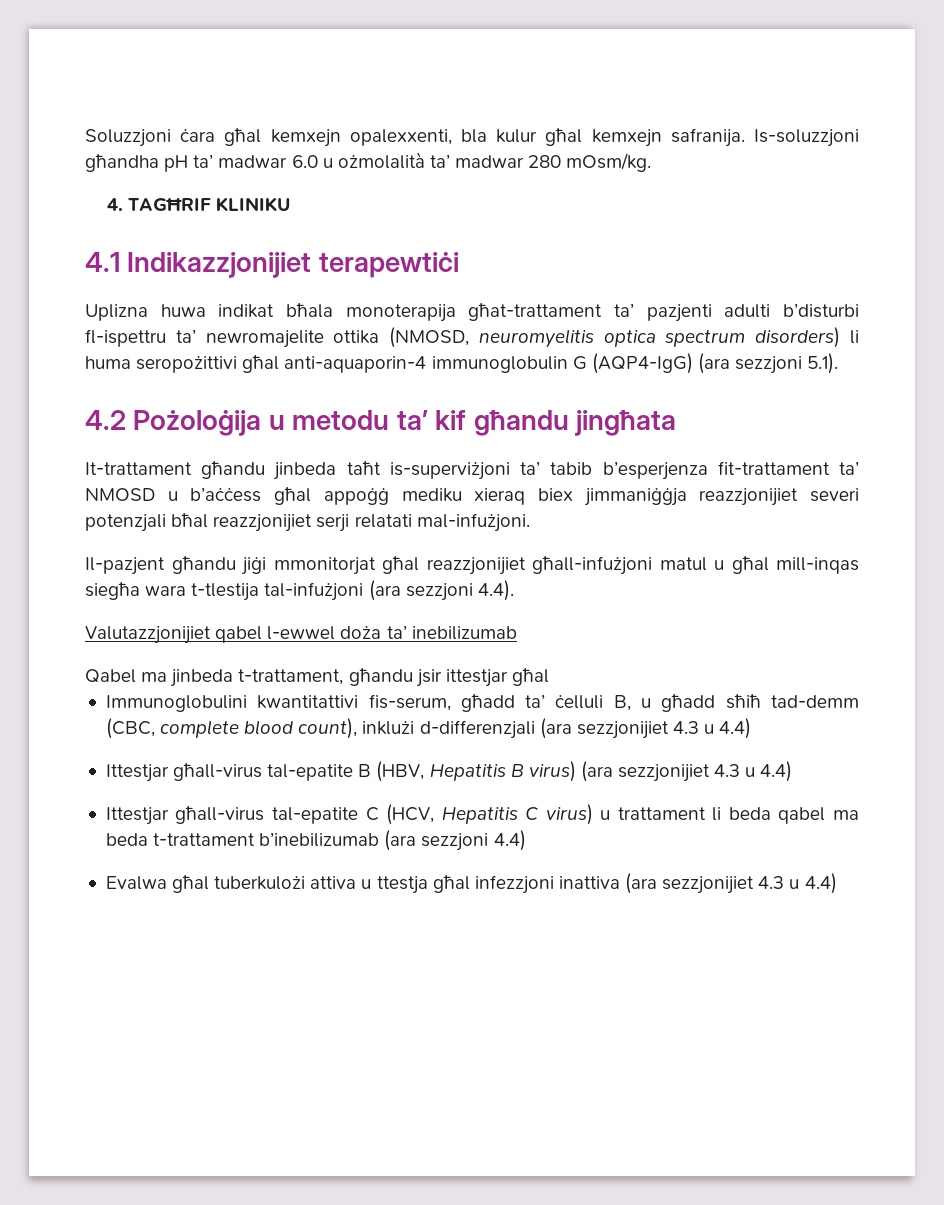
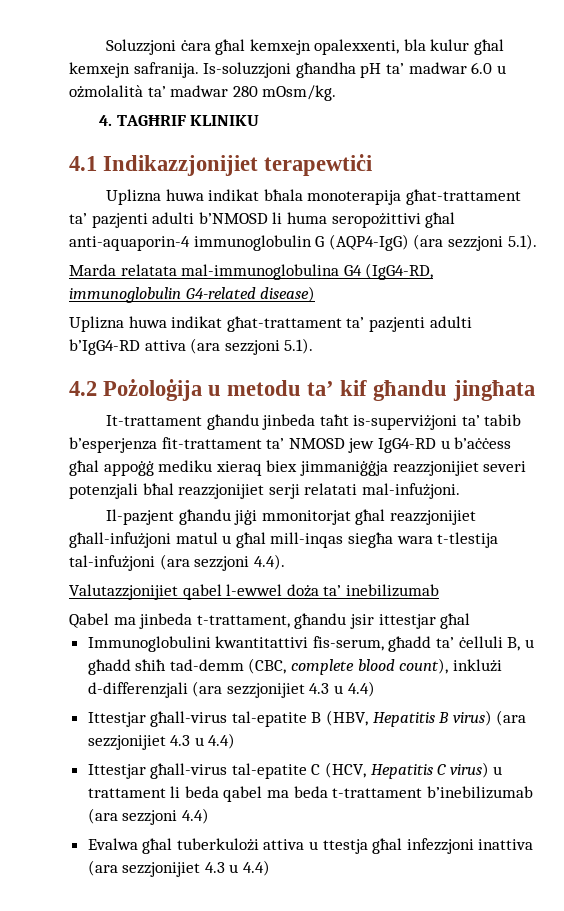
- Uplizna huwa indikat bħala monoterapija għat-trattament ta’ pazjenti adulti b’disturbi fl-ispettru ta’ newromajelite ottika (NMOSD, neuromyelitis optica spectrum disorders) li huma seropożittivi għal anti-aquaporin-4 immunoglobulin G (AQP4-IgG) (ara sezzjoni 5.1).
+ Uplizna huwa indikat bħala monoterapija għat-trattament ta’ pazjenti adulti b’NMOSD li huma seropożittivi għal anti-aquaporin-4 immunoglobulin G (AQP4-IgG) (ara sezzjoni 5.1).
+ Marda relatata mal-immunoglobulina G4 (IgG4-RD, immunoglobulin G4-related disease)
+ Uplizna huwa indikat għat-trattament ta’ pazjenti adulti b’IgG4-RD attiva (ara sezzjoni 5.1).
- It-trattament għandu jinbeda taħt is-superviżjoni ta’ tabib b’esperjenza fit-trattament ta’ NMOSD u b’aċċess għal appoġġ mediku xieraq biex jimmaniġġja reazzjonijiet severi potenzjali bħal reazzjonijiet serji relatati mal-infużjoni.
+ It-trattament għandu jinbeda taħt is-superviżjoni ta’ tabib b’esperjenza fit-trattament ta’ NMOSD jew IgG4-RD u b’aċċess għal appoġġ mediku xieraq biex jimmaniġġja reazzjonijiet severi potenzjali bħal reazzjonijiet serji relatati mal-infużjoni.

